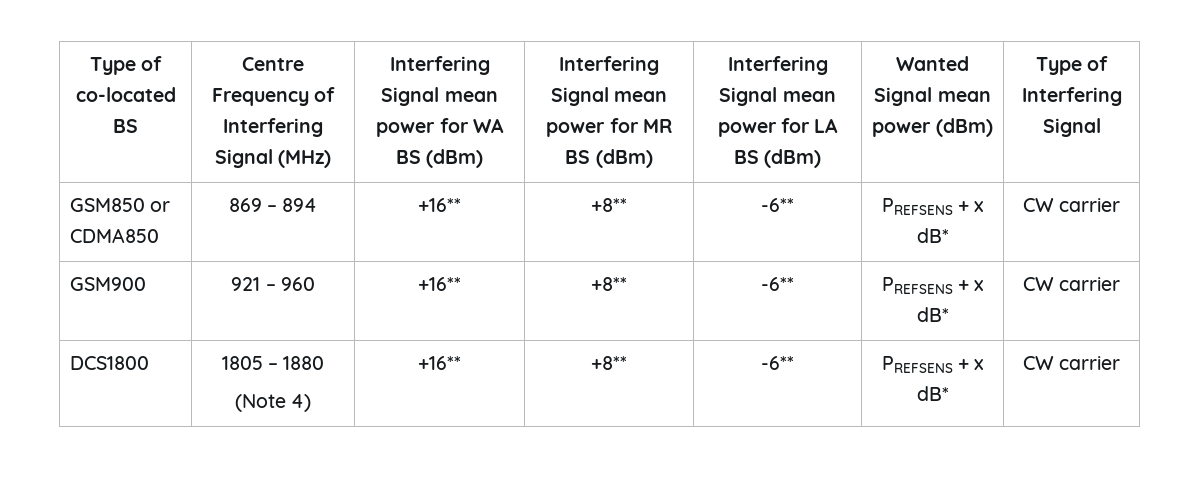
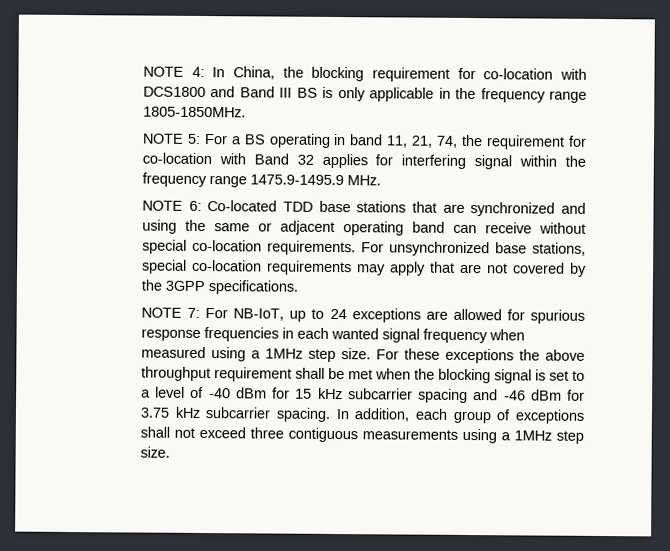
- Type of co-located BS | Centre Frequency of Interfering Signal (MHz) | Interfering Signal mean power for WA BS (dBm) | Interfering Signal mean power for MR BS (dBm) | Interfering Signal mean power for LA BS (dBm) | Wanted Signal mean power (dBm) | Type of Interfering Signal
- GSM850 or CDMA850 | 869 – 894 | +16** | +8** | -6** | PREFSENS + x dB* | CW carrier
- GSM900 | 921 – 960 | +16** | +8** | -6** | PREFSENS + x dB* | CW carrier
- DCS1800 | 1805 – 1880
- (Note 4) | +16** | +8** | -6** | PREFSENS + x dB* | CW carrier
+ NOTE 4: In China, the blocking requirement for co-location with DCS1800 and Band III BS is only applicable in the frequency range 1805-1850MHz.
+ NOTE 5: For a BS operating in band 11, 21, 74, the requirement for co-location with Band 32 applies for interfering signal within the frequency range 1475.9-1495.9 MHz.
+ NOTE 6: Co-located TDD base stations that are synchronized and using the same or adjacent operating band can receive without special co-location requirements. For unsynchronized base stations, special co-location requirements may apply that are not covered by the 3GPP specifications.
+ NOTE 7: For NB-IoT, up to 24 exceptions are allowed for spurious response frequencies in each wanted signal frequency when measured using a 1MHz step size. For these exceptions the above throughput requirement shall be met when the blocking signal is set to a level of -40 dBm for 15 kHz subcarrier spacing and -46 dBm for 3.75 kHz subcarrier spacing. In addition, each group of exceptions shall not exceed three contiguous measurements using a 1MHz step size.

